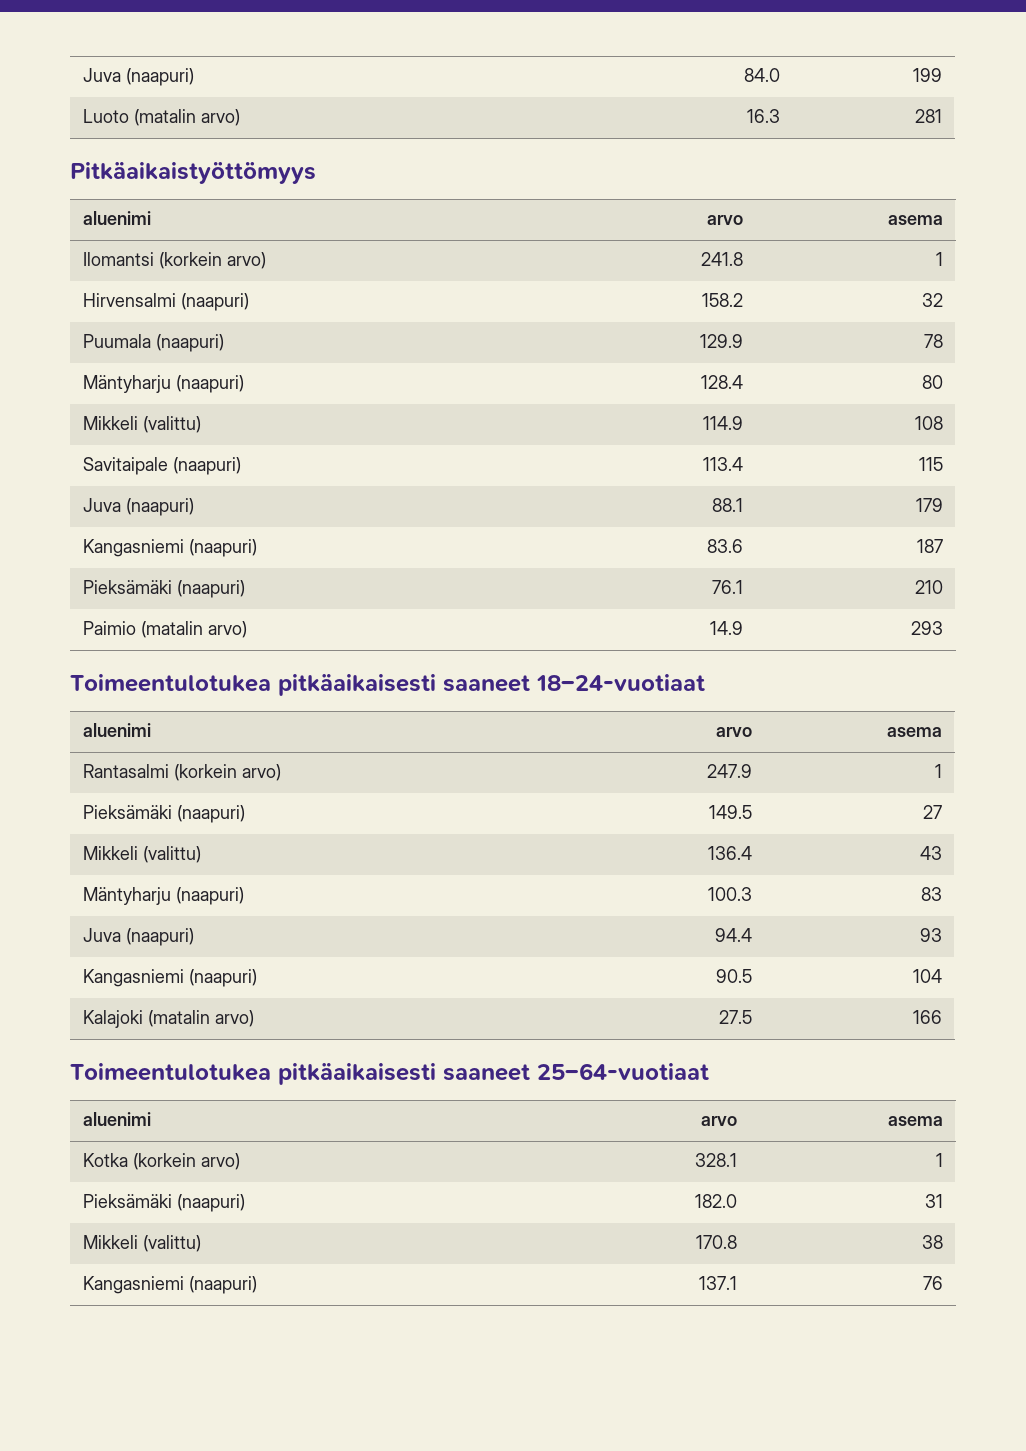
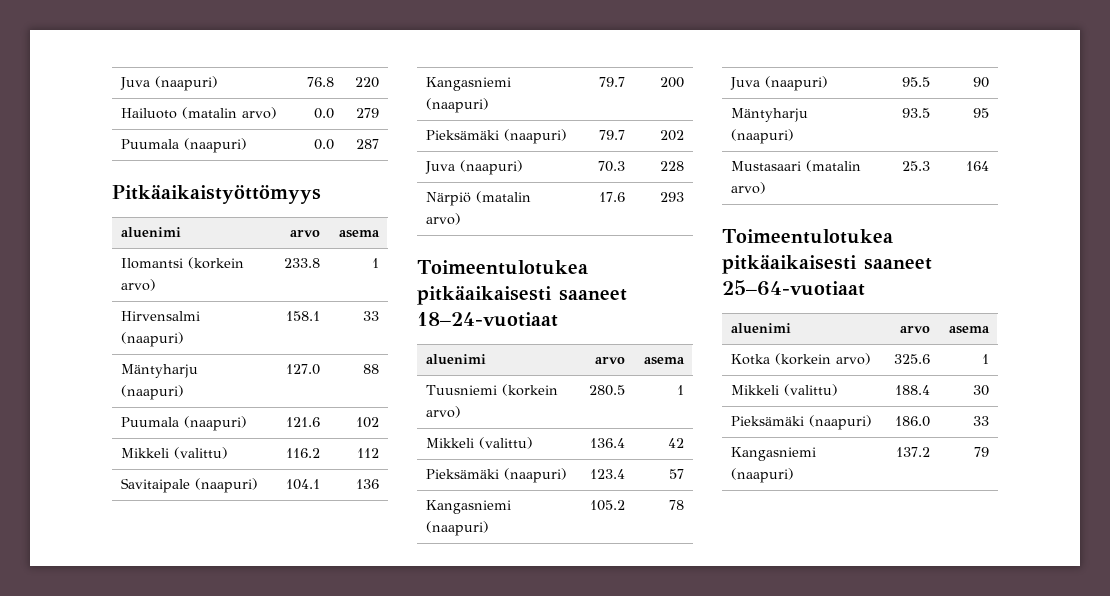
- Juva (naapuri) | 84.0 | 199
- Luoto (matalin arvo) | 16.3 | 281
+ Juva (naapuri) | 76.8 | 220
+ Hailuoto (matalin arvo) | 0.0 | 279
+ Puumala (naapuri) | 0.0 | 287
- Ilomantsi (korkein arvo) | 241.8 | 1
+ Ilomantsi (korkein arvo) | 233.8 | 1
- Hirvensalmi (naapuri) | 158.2 | 32
- Puumala (naapuri) | 129.9 | 78
- Mäntyharju (naapuri) | 128.4 | 80
- Mikkeli (valittu) | 114.9 | 108
+ Hirvensalmi (naapuri) | 158.1 | 33
+ Mäntyharju (naapuri) | 127.0 | 88
+ Puumala (naapuri) | 121.6 | 102
+ Mikkeli (valittu) | 116.2 | 112
- Savitaipale (naapuri) | 113.4 | 115
- Juva (naapuri) | 88.1 | 179
- Kangasniemi (naapuri) | 83.6 | 187
- Pieksämäki (naapuri) | 76.1 | 210
- Paimio (matalin arvo) | 14.9 | 293
+ Savitaipale (naapuri) | 104.1 | 136
+ Kangasniemi (naapuri) | 79.7 | 200
+ Pieksämäki (naapuri) | 79.7 | 202
+ Juva (naapuri) | 70.3 | 228
+ Närpiö (matalin arvo) | 17.6 | 293
- Rantasalmi (korkein arvo) | 247.9 | 1
- Pieksämäki (naapuri) | 149.5 | 27
+ Tuusniemi (korkein arvo) | 280.5 | 1
- Mikkeli (valittu) | 136.4 | 43
- Mäntyharju (naapuri) | 100.3 | 83
- Juva (naapuri) | 94.4 | 93
- Kangasniemi (naapuri) | 90.5 | 104
- Kalajoki (matalin arvo) | 27.5 | 166
+ Mikkeli (valittu) | 136.4 | 42
+ Pieksämäki (naapuri) | 123.4 | 57
+ Kangasniemi (naapuri) | 105.2 | 78
+ Juva (naapuri) | 95.5 | 90
+ Mäntyharju (naapuri) | 93.5 | 95
+ Mustasaari (matalin arvo) | 25.3 | 164
- Kotka (korkein arvo) | 328.1 | 1
- Pieksämäki (naapuri) | 182.0 | 31
- Mikkeli (valittu) | 170.8 | 38
- Kangasniemi (naapuri) | 137.1 | 76
+ Kotka (korkein arvo) | 325.6 | 1
+ Mikkeli (valittu) | 188.4 | 30
+ Pieksämäki (naapuri) | 186.0 | 33
+ Kangasniemi (naapuri) | 137.2 | 79

